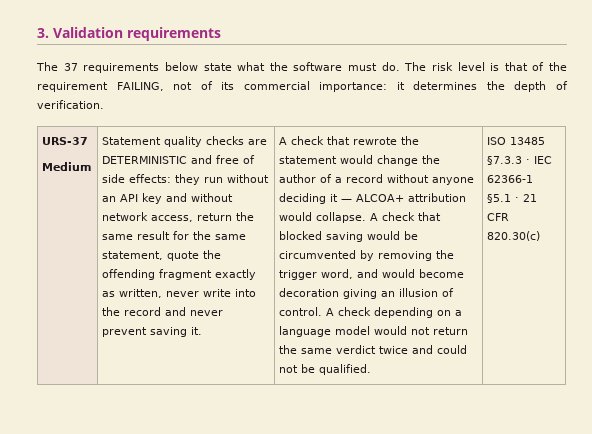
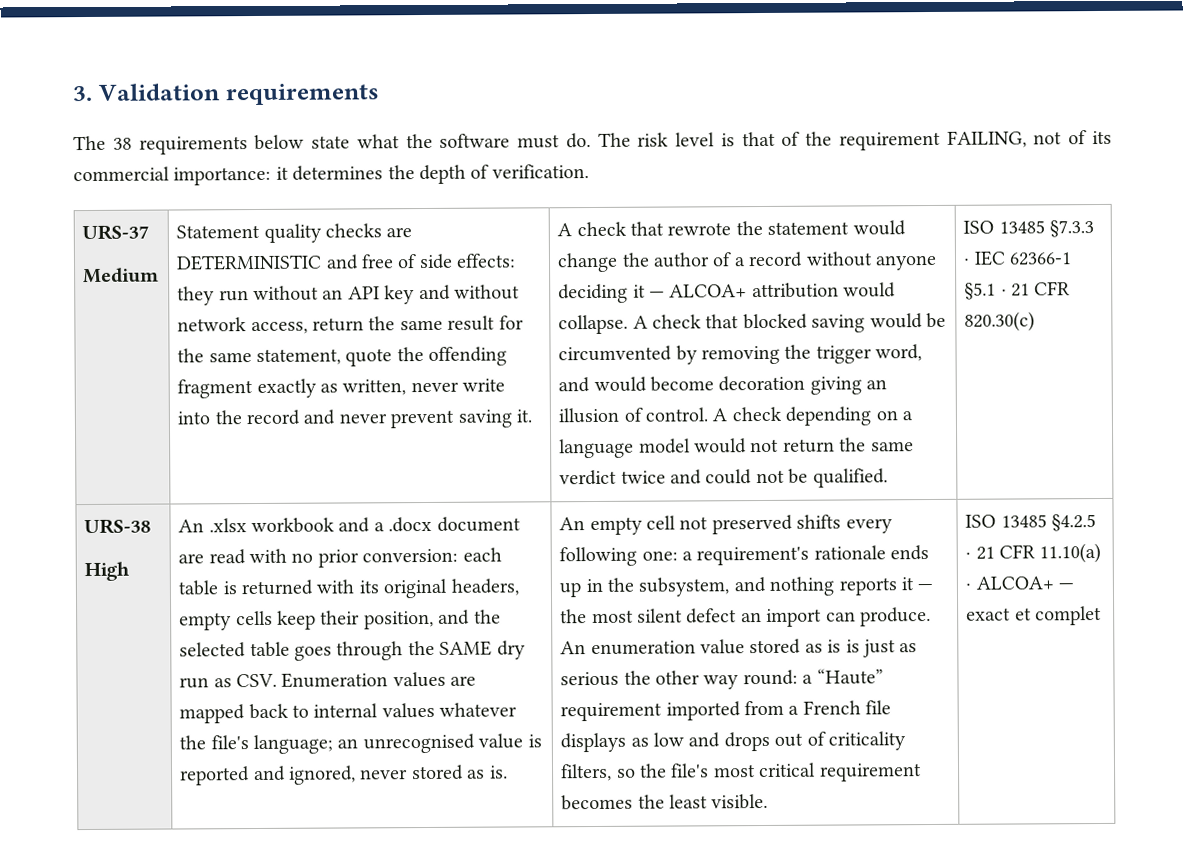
- The 37 requirements below state what the software must do.
+ The 38 requirements below state what the software must do.
+ URS-38
+ High | An .xlsx workbook and a .docx document are read with no prior conversion: each table is returned with its original headers, empty cells keep their position, and the selected table goes through the SAME dry run as CSV. Enumeration values are mapped back to internal values whatever the file's language; an unrecognised value is reported and ignored, never stored as is. | An empty cell not preserved shifts every following one: a requirement's rationale ends up in the subsystem, and nothing reports it — the most silent defect an import can produce. An enumeration value stored as is is just as serious the other way round: a “Haute” requirement imported from a French file displays as low and drops out of criticality filters, so the file's most critical requirement becomes the least visible. | ISO 13485 §4.2.5 · 21 CFR 11.10(a) · ALCOA+ — exact et complet

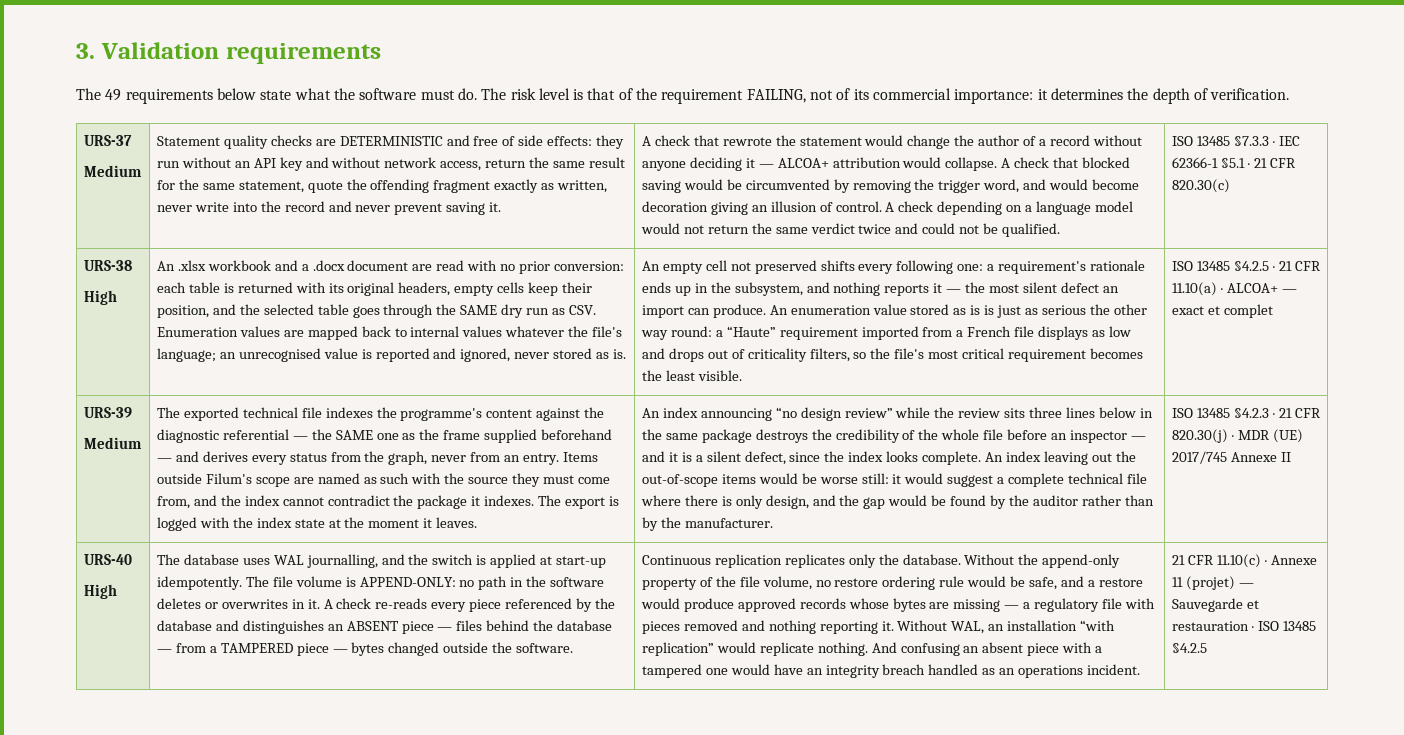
- The 38 requirements below state what the software must do.
+ The 49 requirements below state what the software must do.
+ URS-39
+ Medium | The exported technical file indexes the programme's content against the diagnostic referential — the SAME one as the frame supplied beforehand — and derives every status from the graph, never from an entry. Items outside Filum's scope are named as such with the source they must come from, and the index cannot contradict the package it indexes. The export is logged with the index state at the moment it leaves. | An index announcing “no design review” while the review sits three lines below in the same package destroys the credibility of the whole file before an inspector — and it is a silent defect, since the index looks complete. An index leaving out the out-of-scope items would be worse still: it would suggest a complete technical file where there is only design, and the gap would be found by the auditor rather than by the manufacturer. | ISO 13485 §4.2.3 · 21 CFR 820.30(j) · MDR (UE) 2017/745 Annexe II
+ URS-40
+ High | The database uses WAL journalling, and the switch is applied at start-up idempotently. The file volume is APPEND-ONLY: no path in the software deletes or overwrites in it. A check re-reads every piece referenced by the database and distinguishes an ABSENT piece — files behind the database — from a TAMPERED piece — bytes changed outside the software. | Continuous replication replicates only the database. Without the append-only property of the file volume, no restore ordering rule would be safe, and a restore would produce approved records whose bytes are missing — a regulatory file with pieces removed and nothing reporting it. Without WAL, an installation “with replication” would replicate nothing. And confusing an absent piece with a tampered one would have an integrity breach handled as an operations incident. | 21 CFR 11.10(c) · Annexe 11 (projet) — Sauvegarde et restauration · ISO 13485 §4.2.5

